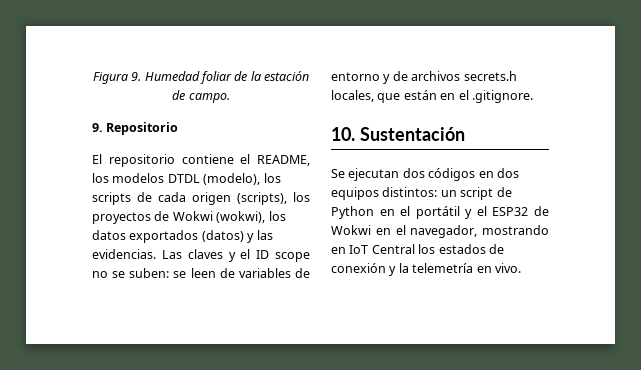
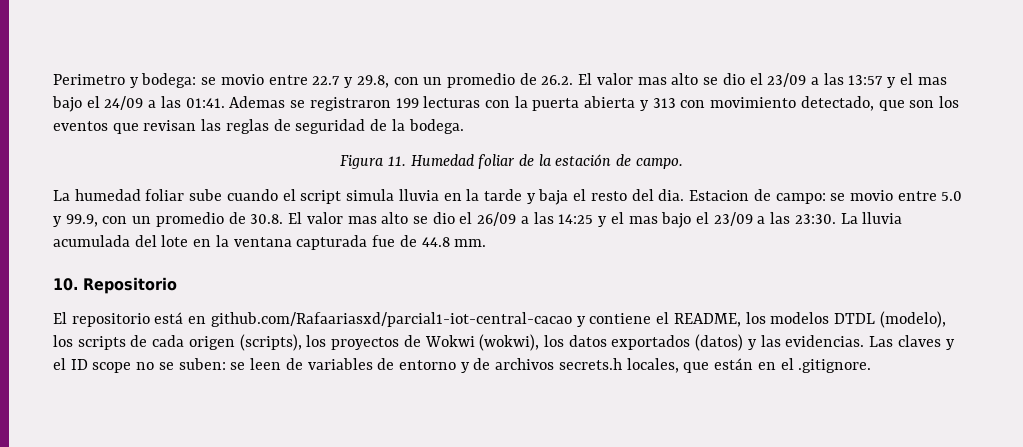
- Figura 9. Humedad foliar de la estación de campo.
+ Perimetro y bodega: se movio entre 22.7 y 29.8, con un promedio de 26.2. El valor mas alto se dio el 23/09 a las 13:57 y el mas bajo el 24/09 a las 01:41. Ademas se registraron 199 lecturas con la puerta abierta y 313 con movimiento detectado, que son los eventos que revisan las reglas de seguridad de la bodega.
+ Figura 11. Humedad foliar de la estación de campo.
- 9. Repositorio
+ La humedad foliar sube cuando el script simula lluvia en la tarde y baja el resto del dia. Estacion de campo: se movio entre 5.0 y 99.9, con un promedio de 30.8. El valor mas alto se dio el 26/09 a las 14:25 y el mas bajo el 23/09 a las 23:30. La lluvia acumulada del lote en la ventana capturada fue de 44.8 mm.
+ 10. Repositorio
- El repositorio contiene el README, los modelos DTDL (modelo), los scripts de cada origen (scripts), los proyectos de Wokwi (wokwi), los datos exportados (datos) y las evidencias.
+ El repositorio está en github.com/Rafaariasxd/parcial1-iot-central-cacao y contiene el README, los modelos DTDL (modelo), los scripts de cada origen (scripts), los proyectos de Wokwi (wokwi), los datos exportados (datos) y las evidencias.
- 10. Sustentación
- Se ejecutan dos códigos en dos equipos distintos: un script de Python en el portátil y el ESP32 de Wokwi en el navegador, mostrando en IoT Central los estados de conexión y la telemetría en vivo.

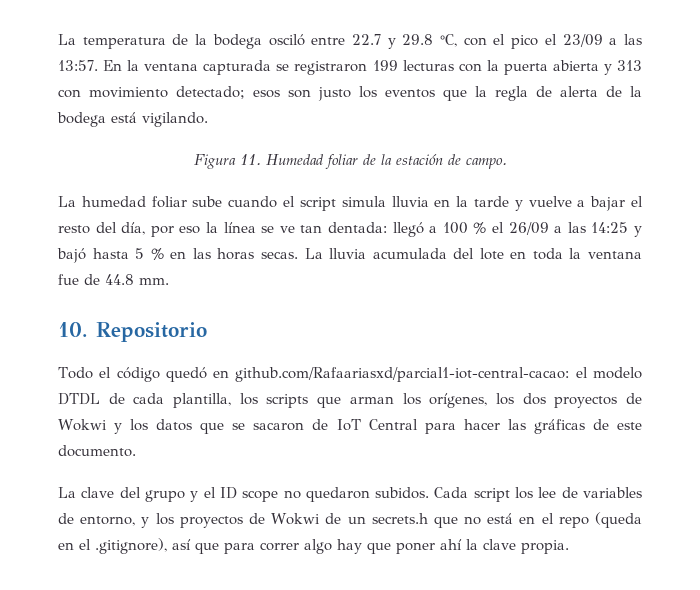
- Perimetro y bodega: se movio entre 22.7 y 29.8, con un promedio de 26.2. El valor mas alto se dio el 23/09 a las 13:57 y el mas bajo el 24/09 a las 01:41. Ademas se registraron 199 lecturas con la puerta abierta y 313 con movimiento detectado, que son los eventos que revisan las reglas de seguridad de la bodega.
+ La temperatura de la bodega osciló entre 22.7 y 29.8 °C, con el pico el 23/09 a las 13:57. En la ventana capturada se registraron 199 lecturas con la puerta abierta y 313 con movimiento detectado; esos son justo los eventos que la regla de alerta de la bodega está vigilando.
- La humedad foliar sube cuando el script simula lluvia en la tarde y baja el resto del dia. Estacion de campo: se movio entre 5.0 y 99.9, con un promedio de 30.8. El valor mas alto se dio el 26/09 a las 14:25 y el mas bajo el 23/09 a las 23:30.
+ La humedad foliar sube cuando el script simula lluvia en la tarde y vuelve a bajar el resto del día, por eso la línea se ve tan dentada: llegó a 100 % el 26/09 a las 14:25 y bajó hasta 5 % en las horas secas.
- La lluvia acumulada del lote en la ventana capturada fue de 44.8 mm.
+ La lluvia acumulada del lote en toda la ventana fue de 44.8 mm.
- El repositorio está en github.com/Rafaariasxd/parcial1-iot-central-cacao y contiene el README, los modelos DTDL (modelo), los scripts de cada origen (scripts), los proyectos de Wokwi (wokwi), los datos exportados (datos) y las evidencias. Las claves y el ID scope no se suben: se leen de variables de entorno y de archivos secrets.h locales, que están en el .gitignore.
+ Todo el código quedó en github.com/Rafaariasxd/parcial1-iot-central-cacao: el modelo DTDL de cada plantilla, los scripts que arman los orígenes, los dos proyectos de Wokwi y los datos que se sacaron de IoT Central para hacer las gráficas de este documento.
+ La clave del grupo y el ID scope no quedaron subidos. Cada script los lee de variables de entorno, y los proyectos de Wokwi de un secrets.h que no está en el repo (queda en el .gitignore), así que para correr algo hay que poner ahí la clave propia.

